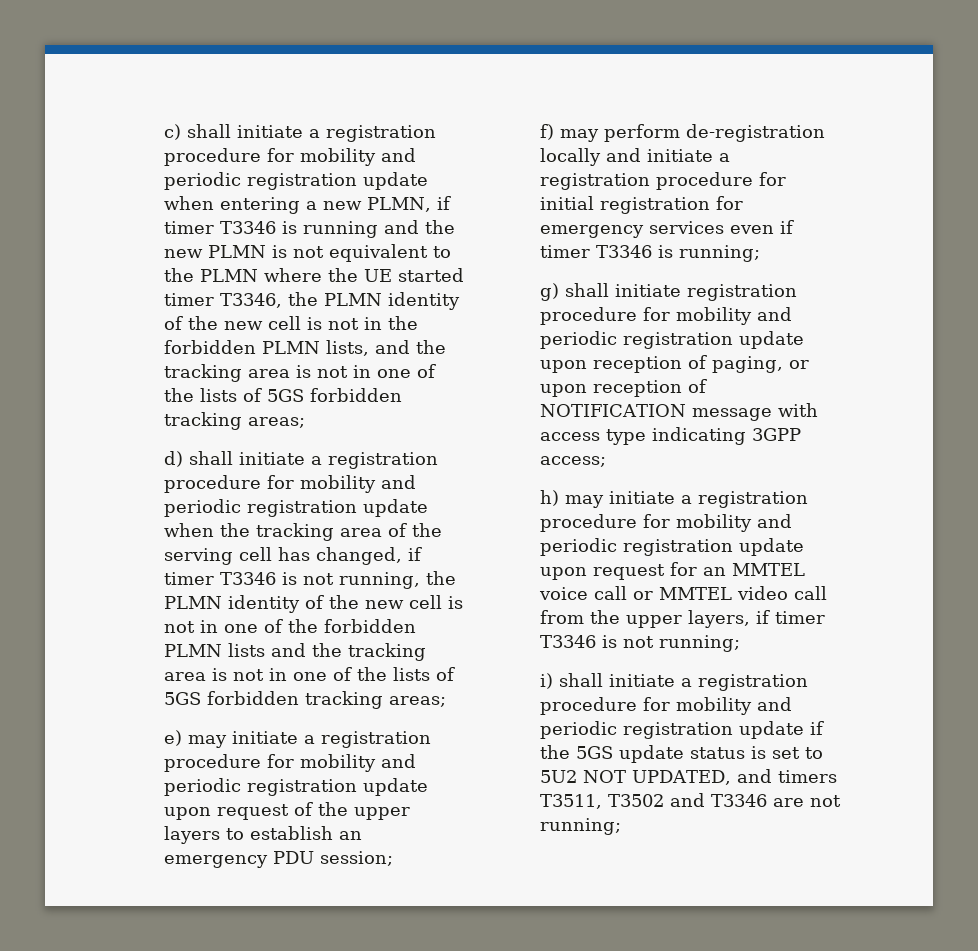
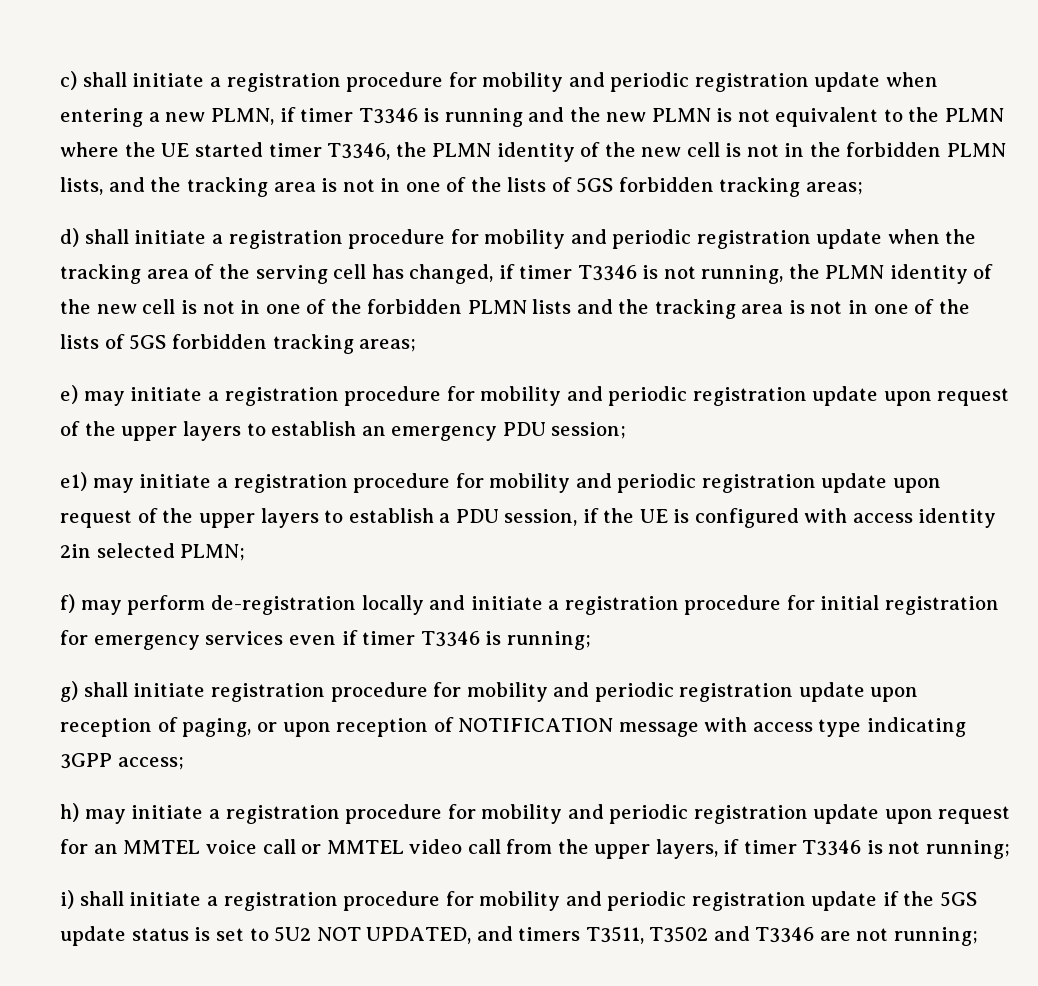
+ e1) may initiate a registration procedure for mobility and periodic registration update upon request of the upper layers to establish a PDU session, if the UE is configured with access identity 2in selected PLMN;

